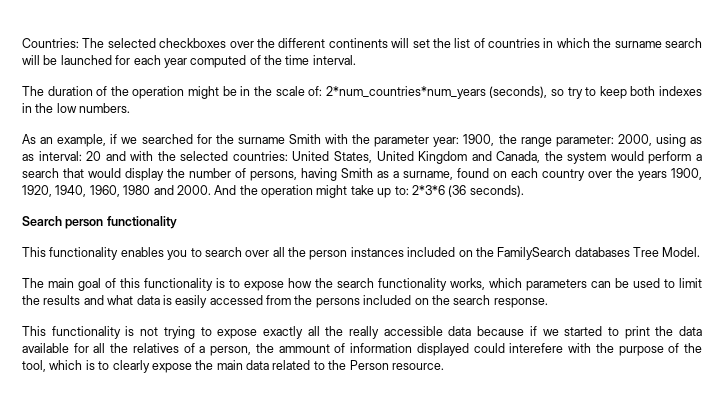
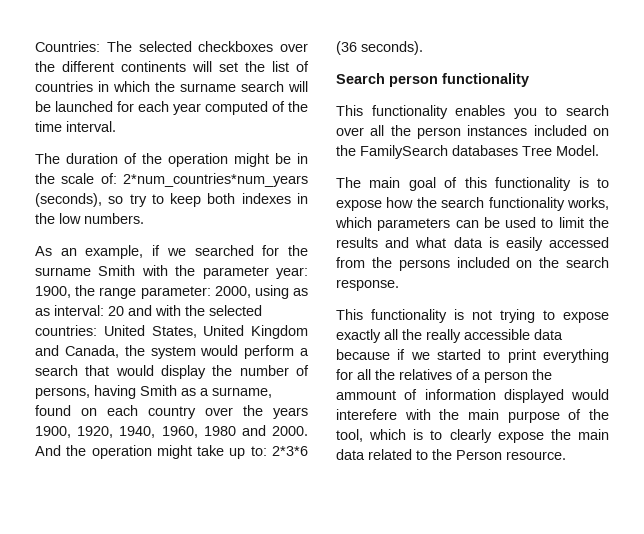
- This functionality is not trying to expose exactly all the really accessible data because if we started to print the data available for all the relatives of a person, the ammount of information displayed could interefere with the purpose of the tool, which is to clearly expose the main data related to the Person resource.
+ This functionality is not trying to expose exactly all the really accessible data because if we started to print everything for all the relatives of a person the ammount of information displayed would interefere with the main purpose of the tool, which is to clearly expose the main data related to the Person resource.

